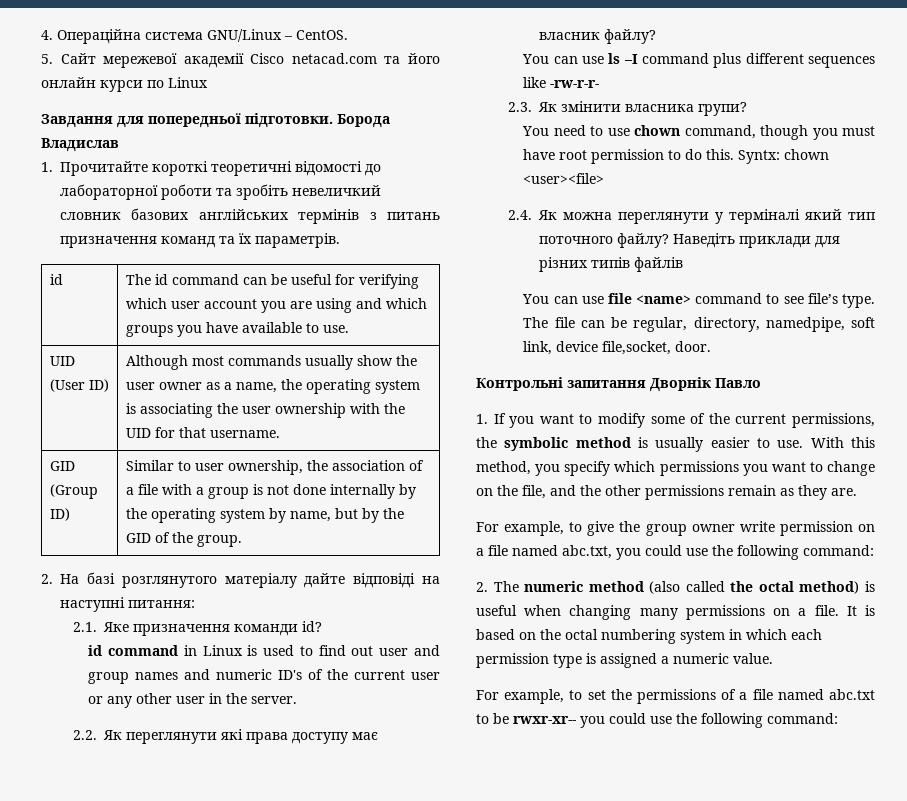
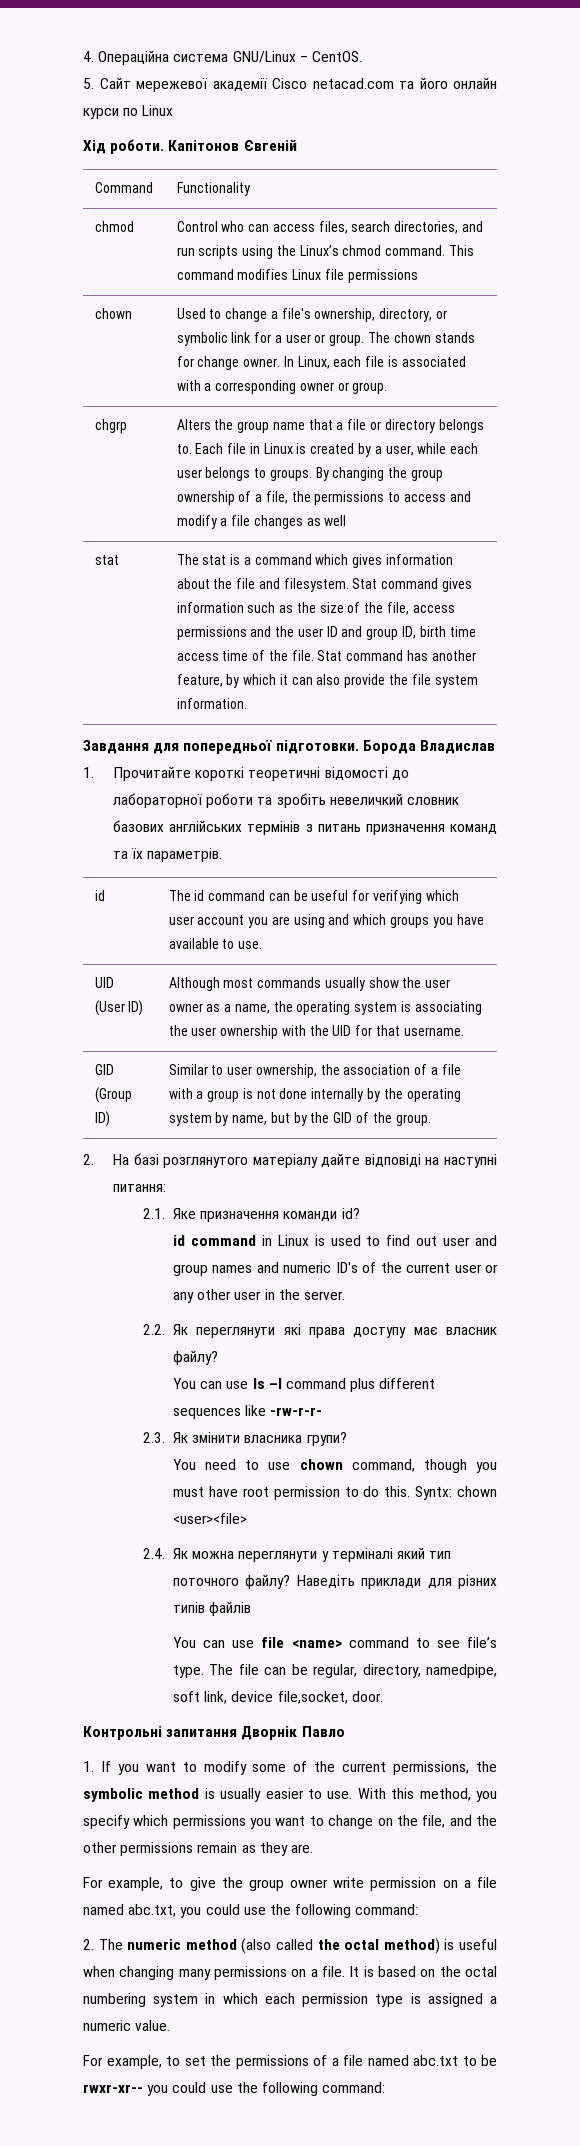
+ Хід роботи. Капітонов Євгеній
+ Command | Functionality
+ chmod | Control who can access files, search directories, and run scripts using the Linux’s chmod command. This command modifies Linux file permissions
+ chown | Used to change a file's ownership, directory, or symbolic link for a user or group. The chown stands for change owner. In Linux, each file is associated with a corresponding owner or group.
+ chgrp | Alters the group name that a file or directory belongs to. Each file in Linux is created by a user, while each user belongs to groups. By changing the group ownership of a file, the permissions to access and modify a file changes as well
+ stat | The stat is a command which gives information about the file and filesystem. Stat command gives information such as the size of the file, access permissions and the user ID and group ID, birth time access time of the file. Stat command has another feature, by which it can also provide the file system information.

